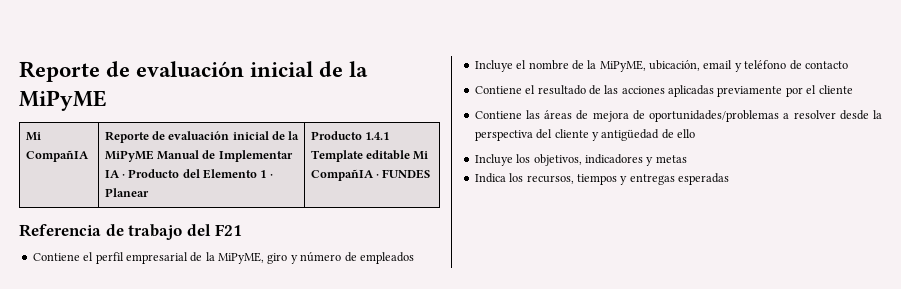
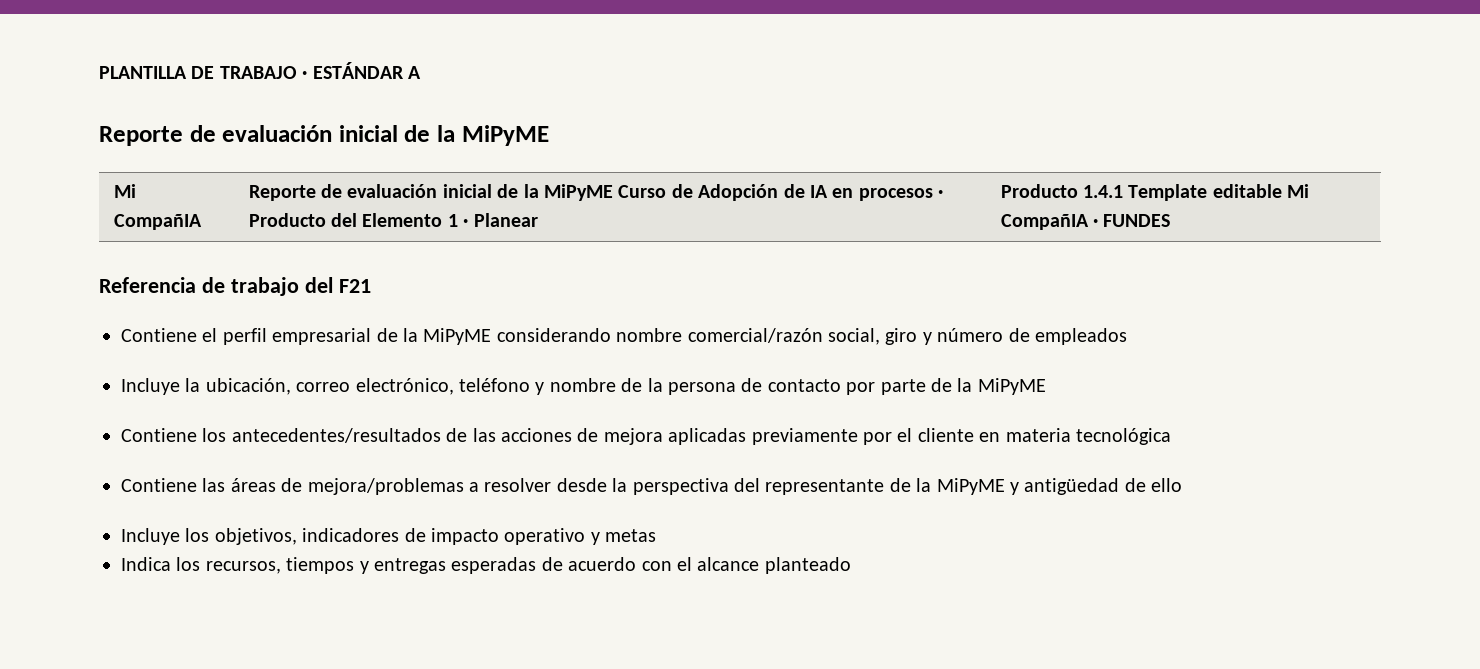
+ PLANTILLA DE TRABAJO · ESTÁNDAR A
- Mi CompañIA | Reporte de evaluación inicial de la MiPyME Manual de Implementar IA · Producto del Elemento 1 · Planear | Producto 1.4.1 Template editable Mi CompañIA · FUNDES
+ Mi CompañIA | Reporte de evaluación inicial de la MiPyME Curso de Adopción de IA en procesos · Producto del Elemento 1 · Planear | Producto 1.4.1 Template editable Mi CompañIA · FUNDES
- Contiene el perfil empresarial de la MiPyME, giro y número de empleados
+ Contiene el perfil empresarial de la MiPyME considerando nombre comercial/razón social, giro y número de empleados
- Incluye el nombre de la MiPyME, ubicación, email y teléfono de contacto
- Contiene el resultado de las acciones aplicadas previamente por el cliente
+ Incluye la ubicación, correo electrónico, teléfono y nombre de la persona de contacto por parte de la MiPyME
+ Contiene los antecedentes/resultados de las acciones de mejora aplicadas previamente por el cliente en materia tecnológica
- Contiene las áreas de mejora de oportunidades/problemas a resolver desde la perspectiva del cliente y antigüedad de ello
+ Contiene las áreas de mejora/problemas a resolver desde la perspectiva del representante de la MiPyME y antigüedad de ello
- Incluye los objetivos, indicadores y metas
+ Incluye los objetivos, indicadores de impacto operativo y metas
- Indica los recursos, tiempos y entregas esperadas
+ Indica los recursos, tiempos y entregas esperadas de acuerdo con el alcance planteado

